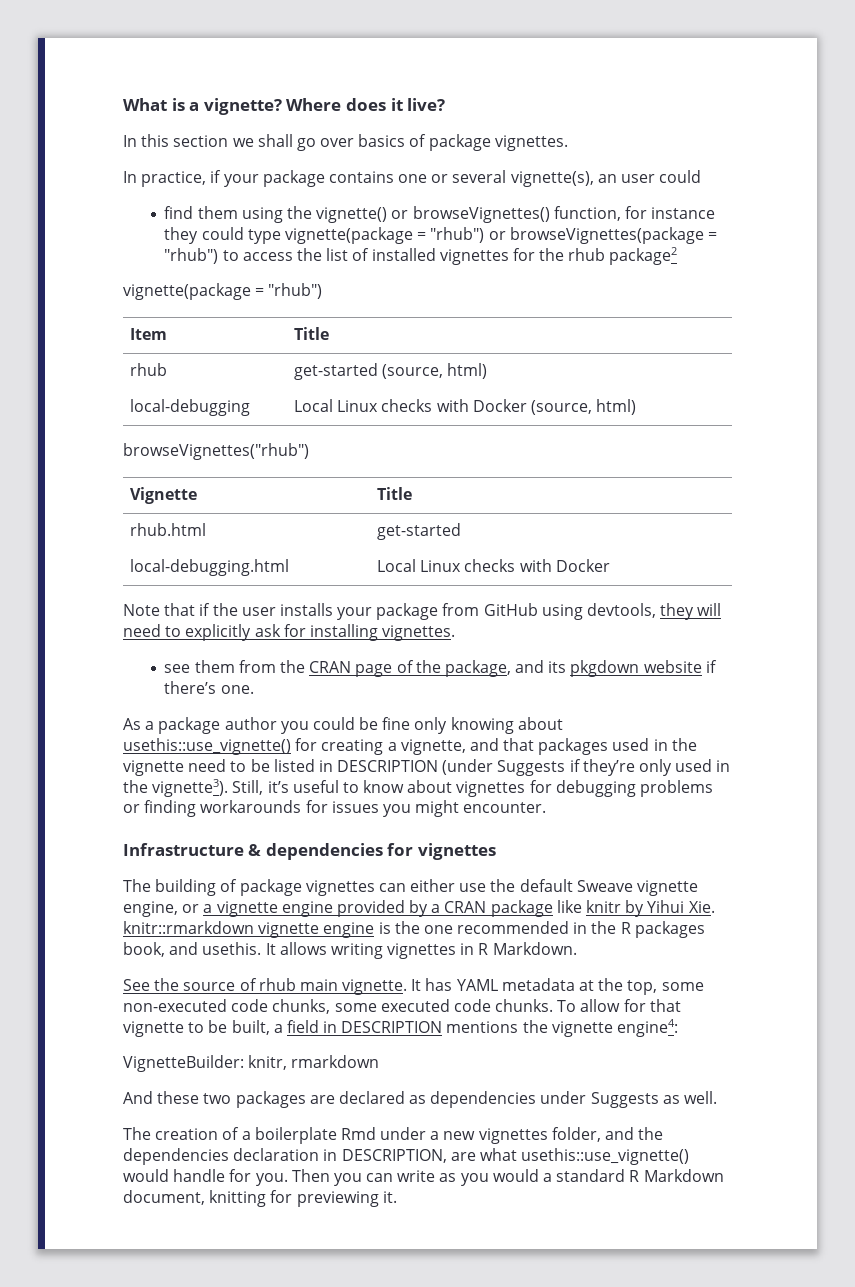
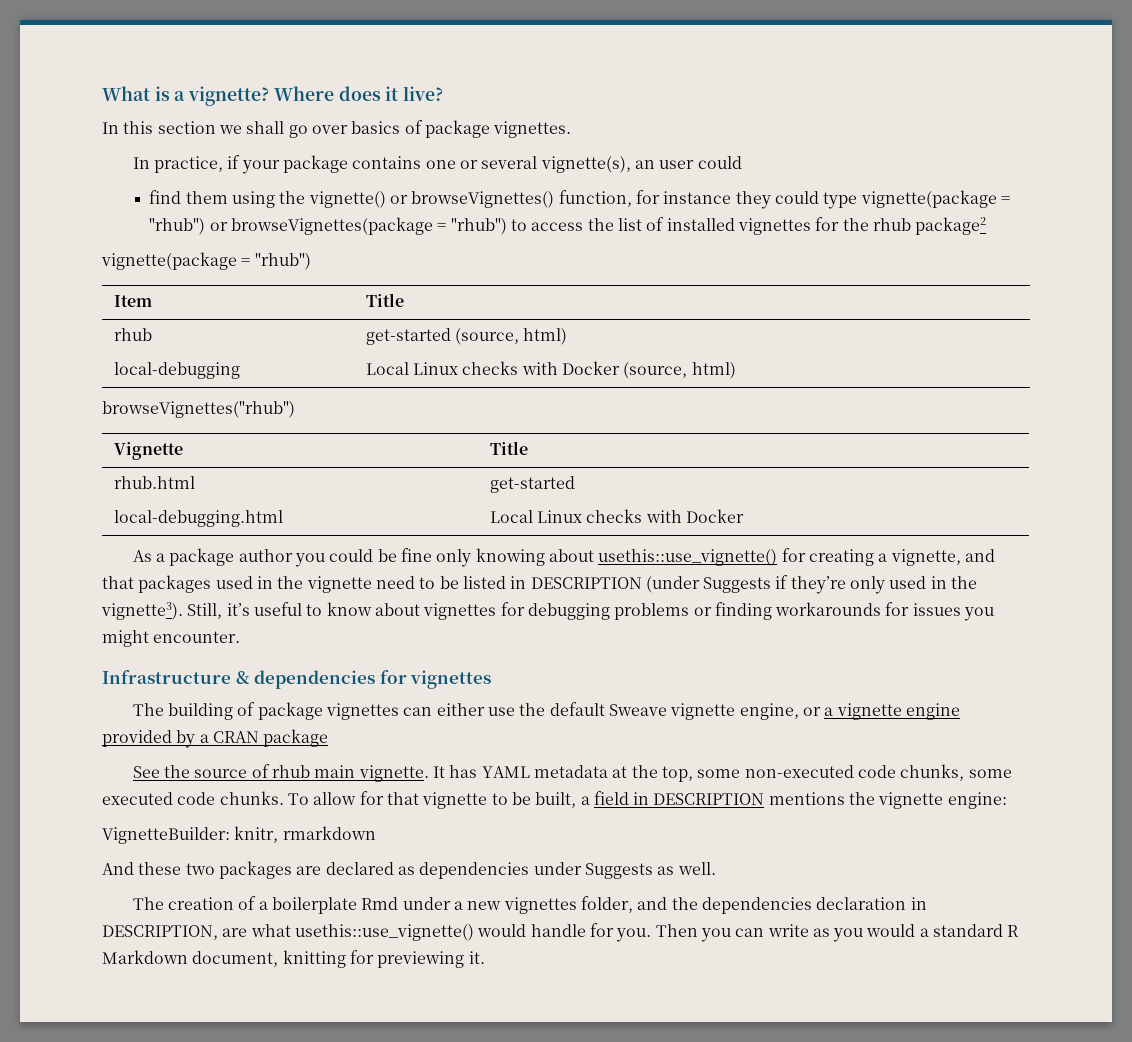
- Note that if the user installs your package from GitHub using devtools, they will need to explicitly ask for installing vignettes.
- see them from the CRAN page of the package, and its pkgdown website if there’s one.
- The building of package vignettes can either use the default Sweave vignette engine, or a vignette engine provided by a CRAN package like knitr by Yihui Xie. knitr::rmarkdown vignette engine is the one recommended in the R packages book, and usethis. It allows writing vignettes in R Markdown.
+ The building of package vignettes can either use the default Sweave vignette engine, or a vignette engine provided by a CRAN package
- To allow for that vignette to be built, a field in DESCRIPTION mentions the vignette engine4:
+ To allow for that vignette to be built, a field in DESCRIPTION mentions the vignette engine:

